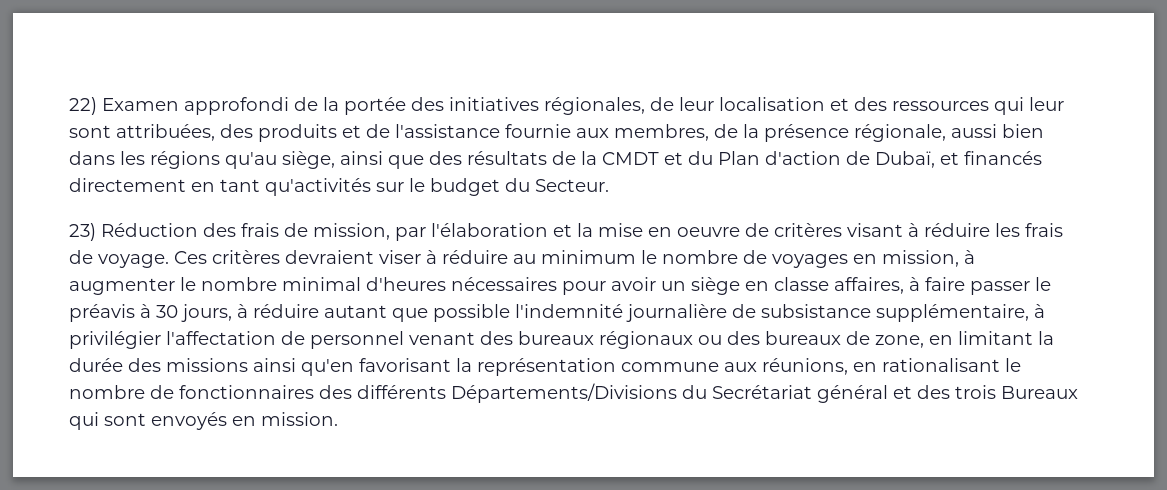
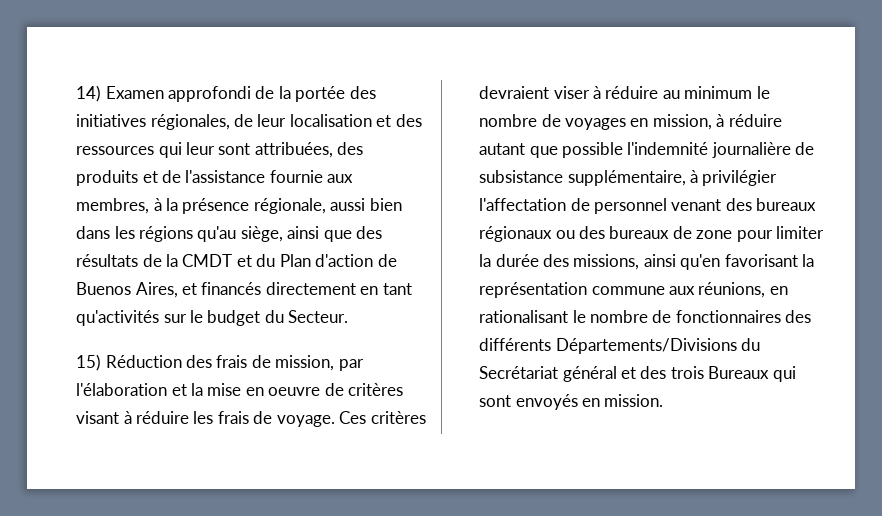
- 22) Examen approfondi de la portée des initiatives régionales, de leur localisation et des ressources qui leur sont attribuées, des produits et de l'assistance fournie aux membres, de la présence régionale, aussi bien dans les régions qu'au siège, ainsi que des résultats de la CMDT et du Plan d'action de Dubaï, et financés directement en tant qu'activités sur le budget du Secteur.
+ 14) Examen approfondi de la portée des initiatives régionales, de leur localisation et des ressources qui leur sont attribuées, des produits et de l'assistance fournie aux membres, à la présence régionale, aussi bien dans les régions qu'au siège, ainsi que des résultats de la CMDT et du Plan d'action de Buenos Aires, et financés directement en tant qu'activités sur le budget du Secteur.
- 23) Réduction des frais de mission, par l'élaboration et la mise en oeuvre de critères visant à réduire les frais de voyage.
+ 15) Réduction des frais de mission, par l'élaboration et la mise en oeuvre de critères visant à réduire les frais de voyage.
- Ces critères devraient viser à réduire au minimum le nombre de voyages en mission, à augmenter le nombre minimal d'heures nécessaires pour avoir un siège en classe affaires, à faire passer le préavis à 30 jours, à réduire autant que possible l'indemnité journalière de subsistance supplémentaire, à privilégier l'affectation de personnel venant des bureaux régionaux ou des bureaux de zone, en limitant la durée des missions ainsi qu'en favorisant la représentation commune aux réunions, en rationalisant le nombre de fonctionnaires des différents Départements/Divisions du Secrétariat général et des trois Bureaux qui sont envoyés en mission.
+ Ces critères devraient viser à réduire au minimum le nombre de voyages en mission, à réduire autant que possible l'indemnité journalière de subsistance supplémentaire, à privilégier l'affectation de personnel venant des bureaux régionaux ou des bureaux de zone pour limiter la durée des missions, ainsi qu'en favorisant la représentation commune aux réunions, en rationalisant le nombre de fonctionnaires des différents Départements/Divisions du Secrétariat général et des trois Bureaux qui sont envoyés en mission.

